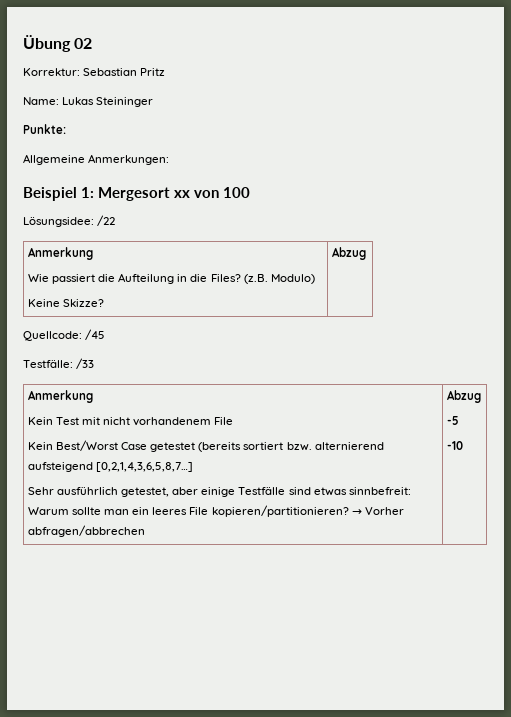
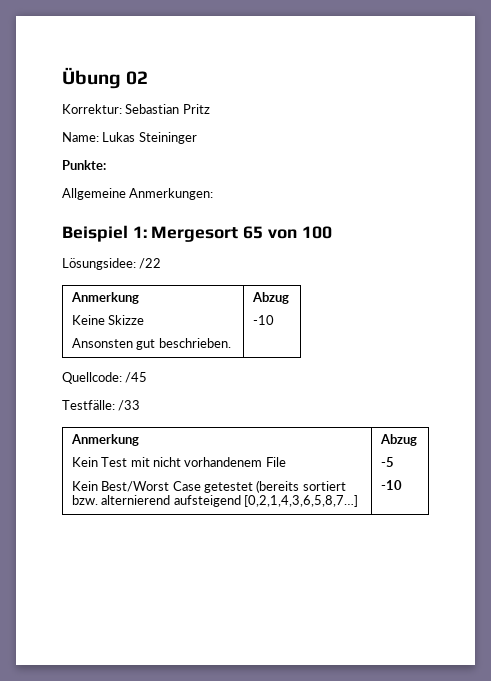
- Beispiel 1: Mergesort xx von 100
+ Beispiel 1: Mergesort 65 von 100
  Lösungsidee: /22
  Anmerkung
- Wie passiert die Aufteilung in die Files? (z.B. Modulo)
- Keine Skizze? | Abzug
+ Keine Skizze
+ Ansonsten gut beschrieben. | Abzug
+ -10
  Testfälle: /33
  Anmerkung
  Kein Test mit nicht vorhandenem File
- Kein Best/Worst Case getestet (bereits sortiert bzw. alternierend aufsteigend [0,2,1,4,3,6,5,8,7…]
- Sehr ausführlich getestet, aber einige Testfälle sind etwas sinnbefreit: Warum sollte man ein leeres File kopieren/partitionieren? → Vorher abfragen/abbrechen | Abzug
+ Kein Best/Worst Case getestet (bereits sortiert bzw. alternierend aufsteigend [0,2,1,4,3,6,5,8,7…] | Abzug

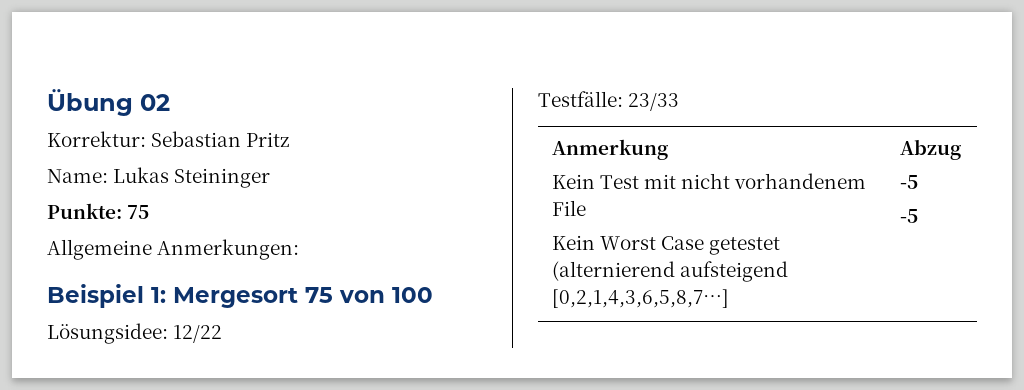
- Punkte:
+ Punkte: 75
- Beispiel 1: Mergesort 65 von 100
+ Beispiel 1: Mergesort 75 von 100
- Lösungsidee: /22
- Anmerkung
- Keine Skizze
- Ansonsten gut beschrieben. | Abzug
- -10
- Quellcode: /45
+ Lösungsidee: 12/22
- Testfälle: /33
+ Testfälle: 23/33
  Anmerkung
  Kein Test mit nicht vorhandenem File
- Kein Best/Worst Case getestet (bereits sortiert bzw. alternierend aufsteigend [0,2,1,4,3,6,5,8,7…] | Abzug
+ Kein Worst Case getestet (alternierend aufsteigend [0,2,1,4,3,6,5,8,7…] | Abzug
  -5
- -10
+ -5

